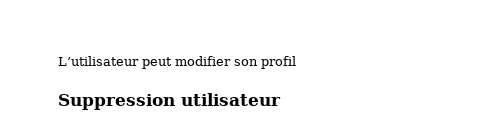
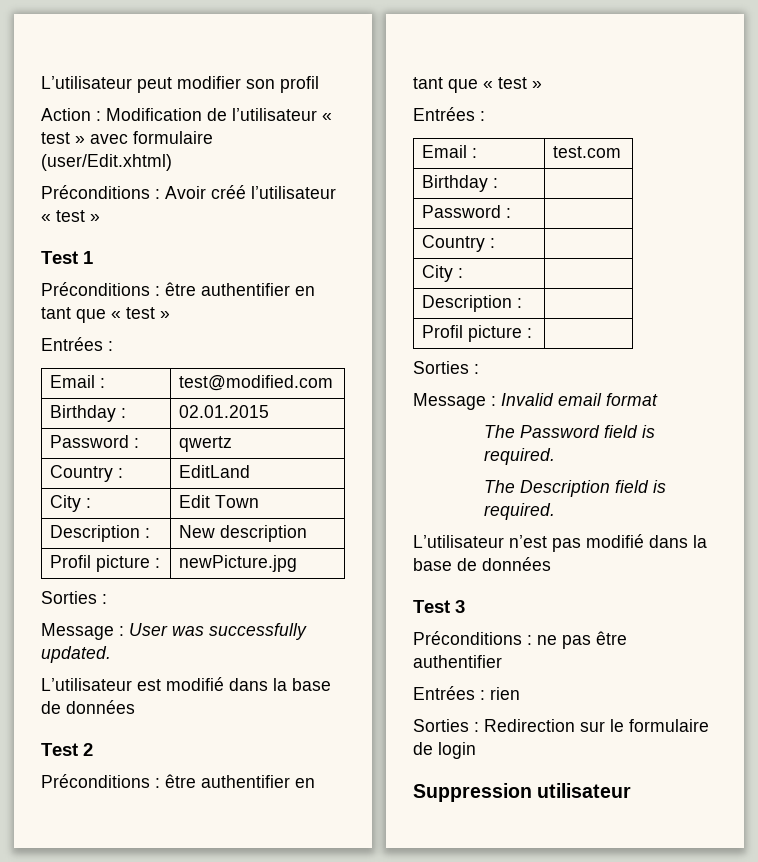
+ Action : Modification de l’utilisateur « test » avec formulaire (user/Edit.xhtml)
+ Préconditions : Avoir créé l’utilisateur « test »
+ Test 1
+ Préconditions : être authentifier en tant que « test »
+ Entrées :
+ Email : | test@modified.com
+ Birthday : | 02.01.2015
+ Password : | qwertz
+ Country : | EditLand
+ City : | Edit Town
+ Description : | New description
+ Profil picture : | newPicture.jpg
+ Sorties :
+ Message : User was successfully updated.
+ L’utilisateur est modifié dans la base de données
+ Test 2
+ Préconditions : être authentifier en tant que « test »
+ Entrées :
+ Email : | test.com
+ Birthday : |
+ Password : |
+ Country : |
+ City : |
+ Description : |
+ Profil picture : |
+ Sorties :
+ Message : Invalid email format
+ The Password field is required.
+ The Description field is required.
+ L’utilisateur n’est pas modifié dans la base de données
+ Test 3
+ Préconditions : ne pas être authentifier
+ Entrées : rien
+ Sorties : Redirection sur le formulaire de login

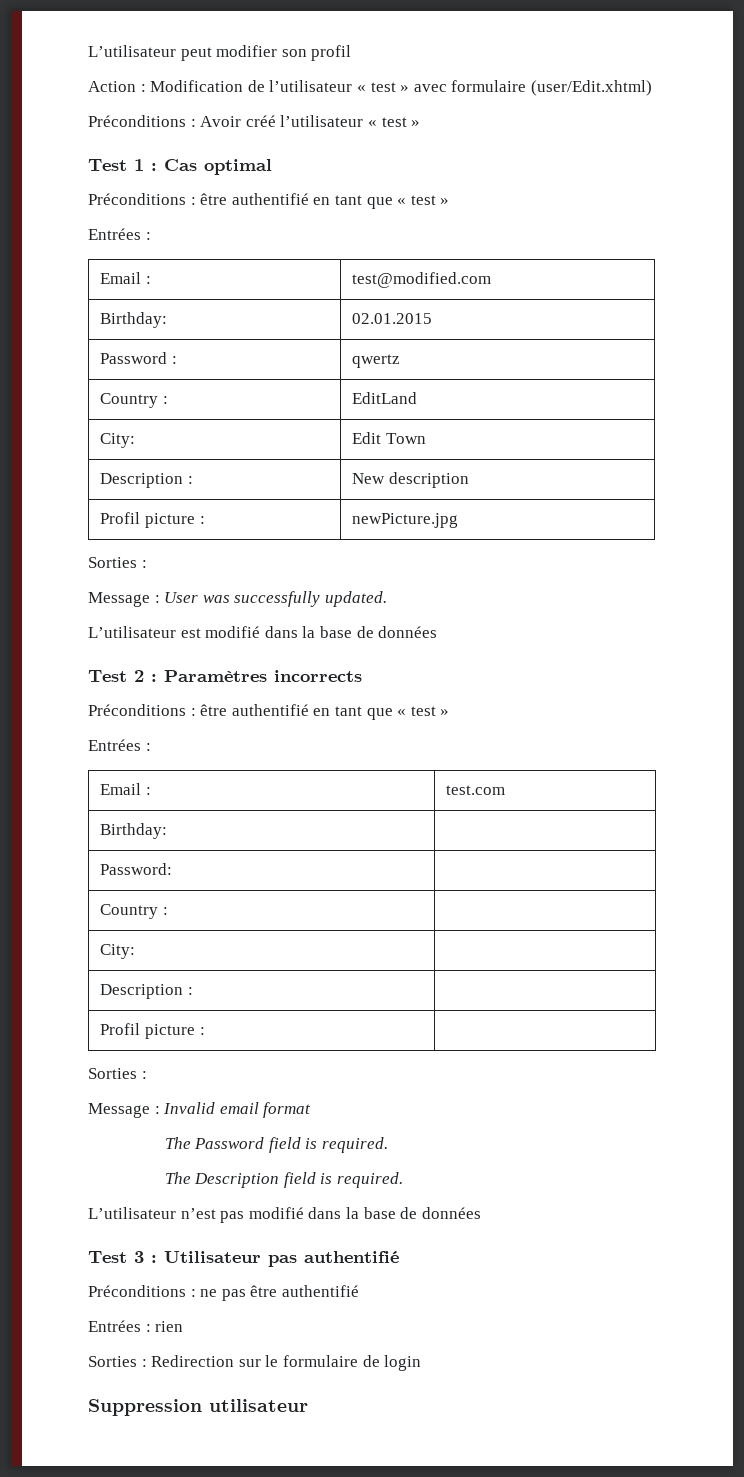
- Test 1
- Préconditions : être authentifier en tant que « test »
+ Test 1 : Cas optimal
+ Préconditions : être authentifié en tant que « test »
- Birthday : | 02.01.2015
+ Birthday: | 02.01.2015
- City : | Edit Town
+ City: | Edit Town
- Test 2
- Préconditions : être authentifier en tant que « test »
+ Test 2 : Paramètres incorrects
+ Préconditions : être authentifié en tant que « test »
  Email : | test.com
- Birthday : |
- Password : |
+ Birthday: |
+ Password: |
  Country : |
- City : |
+ City: |
- Test 3
+ Test 3 : Utilisateur pas authentifié
- Préconditions : ne pas être authentifier
+ Préconditions : ne pas être authentifié

